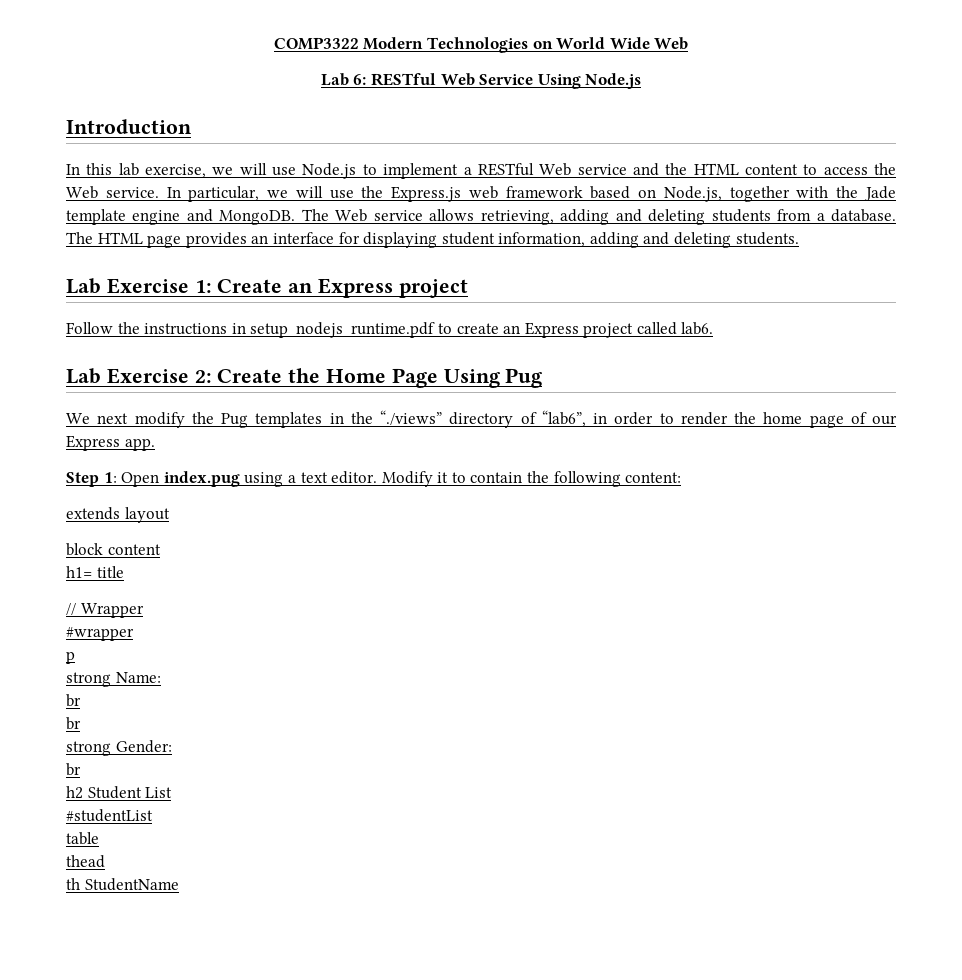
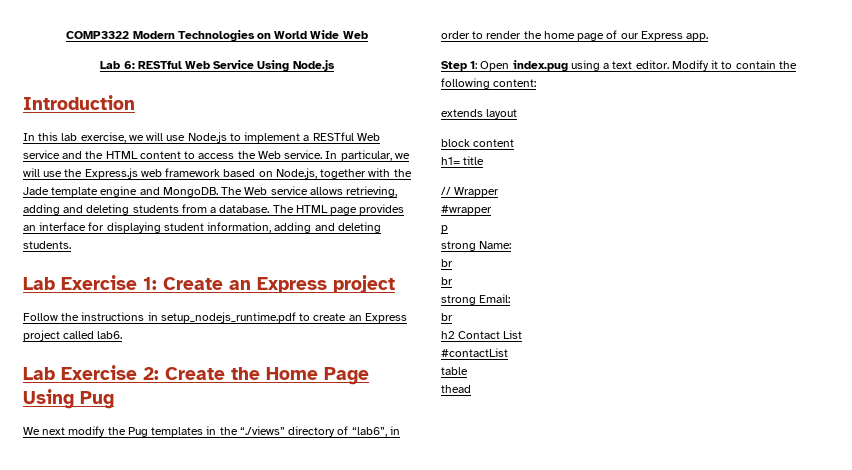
- strong Gender:
+ strong Email:
- h2 Student List
+ h2 Contact List
- #studentList
+ #contactList
- th StudentName

